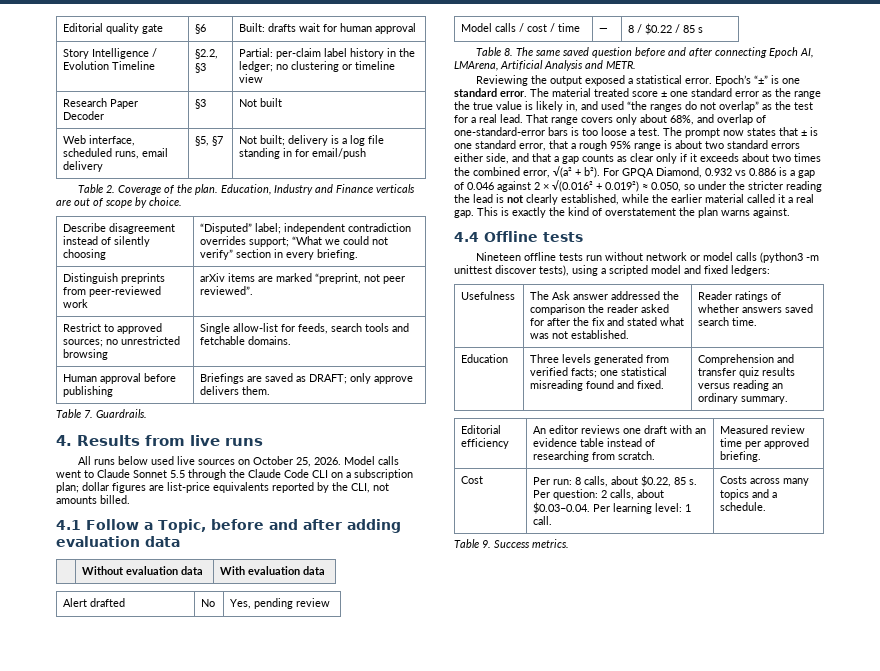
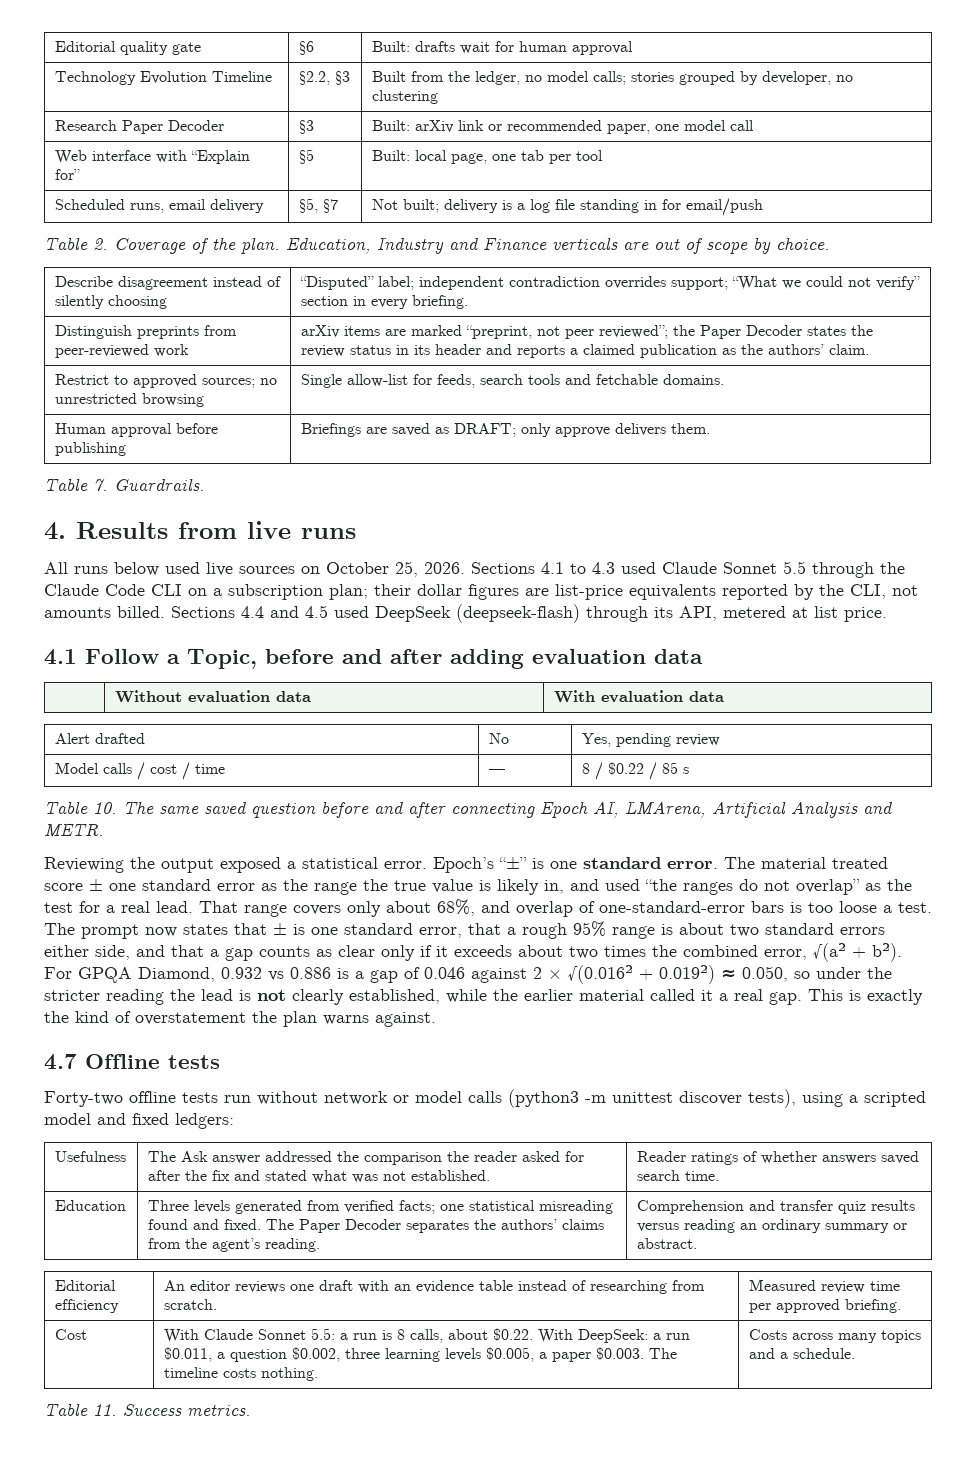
- Story Intelligence / Evolution Timeline | §2.2, §3 | Partial: per-claim label history in the ledger; no clustering or timeline view
+ Technology Evolution Timeline | §2.2, §3 | Built from the ledger, no model calls; stories grouped by developer, no clustering
- Research Paper Decoder | §3 | Not built
- Web interface, scheduled runs, email delivery | §5, §7 | Not built; delivery is a log file standing in for email/push
+ Research Paper Decoder | §3 | Built: arXiv link or recommended paper, one model call
+ Web interface with “Explain for” | §5 | Built: local page, one tab per tool
+ Scheduled runs, email delivery | §5, §7 | Not built; delivery is a log file standing in for email/push
- Distinguish preprints from peer-reviewed work | arXiv items are marked “preprint, not peer reviewed”.
+ Distinguish preprints from peer-reviewed work | arXiv items are marked “preprint, not peer reviewed”; the Paper Decoder states the review status in its header and reports a claimed publication as the authors’ claim.
- Model calls went to Claude Sonnet 5.5 through the Claude Code CLI on a subscription plan; dollar figures are list-price equivalents reported by the CLI, not amounts billed.
+ Sections 4.1 to 4.3 used Claude Sonnet 5.5 through the Claude Code CLI on a subscription plan; their dollar figures are list-price equivalents reported by the CLI, not amounts billed. Sections 4.4 and 4.5 used DeepSeek (deepseek-flash) through its API, metered at list price.
- Table 8. The same saved question before and after connecting Epoch AI, LMArena, Artificial Analysis and METR.
+ Table 10. The same saved question before and after connecting Epoch AI, LMArena, Artificial Analysis and METR.
- 4.4 Offline tests
+ 4.7 Offline tests
- Nineteen offline tests run without network or model calls (python3 -m unittest discover tests), using a scripted model and fixed ledgers:
+ Forty-two offline tests run without network or model calls (python3 -m unittest discover tests), using a scripted model and fixed ledgers:
- Education | Three levels generated from verified facts; one statistical misreading found and fixed. | Comprehension and transfer quiz results versus reading an ordinary summary.
+ Education | Three levels generated from verified facts; one statistical misreading found and fixed. The Paper Decoder separates the authors’ claims from the agent’s reading. | Comprehension and transfer quiz results versus reading an ordinary summary or abstract.
- Cost | Per run: 8 calls, about $0.22, 85 s. Per question: 2 calls, about $0.03–0.04. Per learning level: 1 call. | Costs across many topics and a schedule.
+ Cost | With Claude Sonnet 5.5: a run is 8 calls, about $0.22. With DeepSeek: a run $0.011, a question $0.002, three learning levels $0.005, a paper $0.003. The timeline costs nothing. | Costs across many topics and a schedule.
- Table 9. Success metrics.
+ Table 11. Success metrics.

